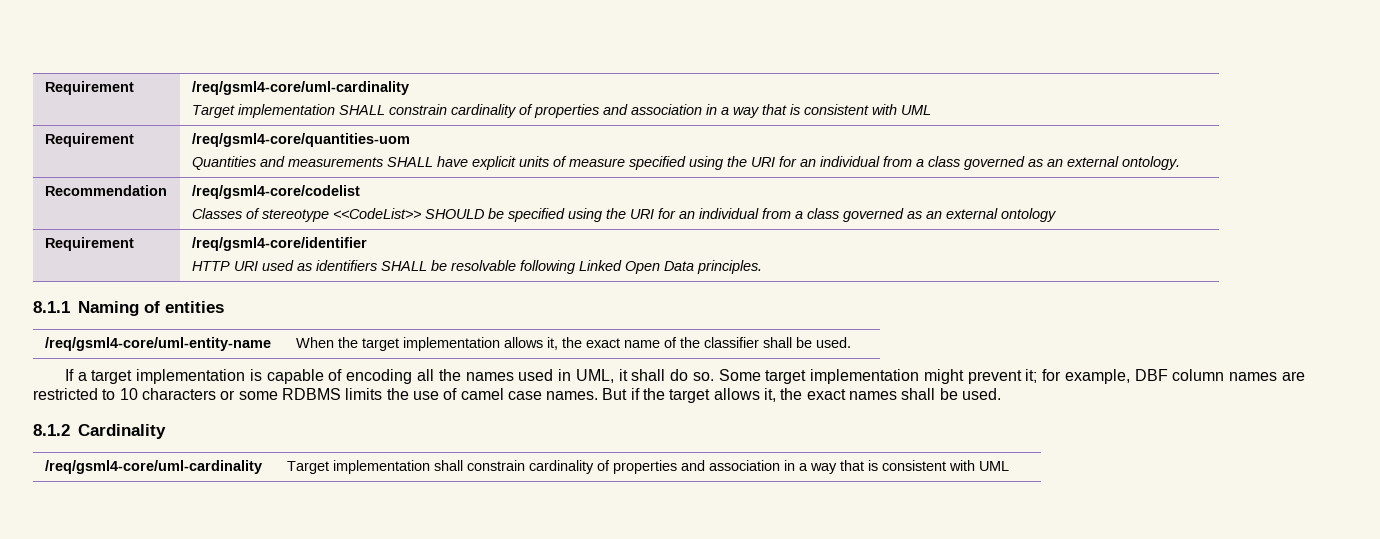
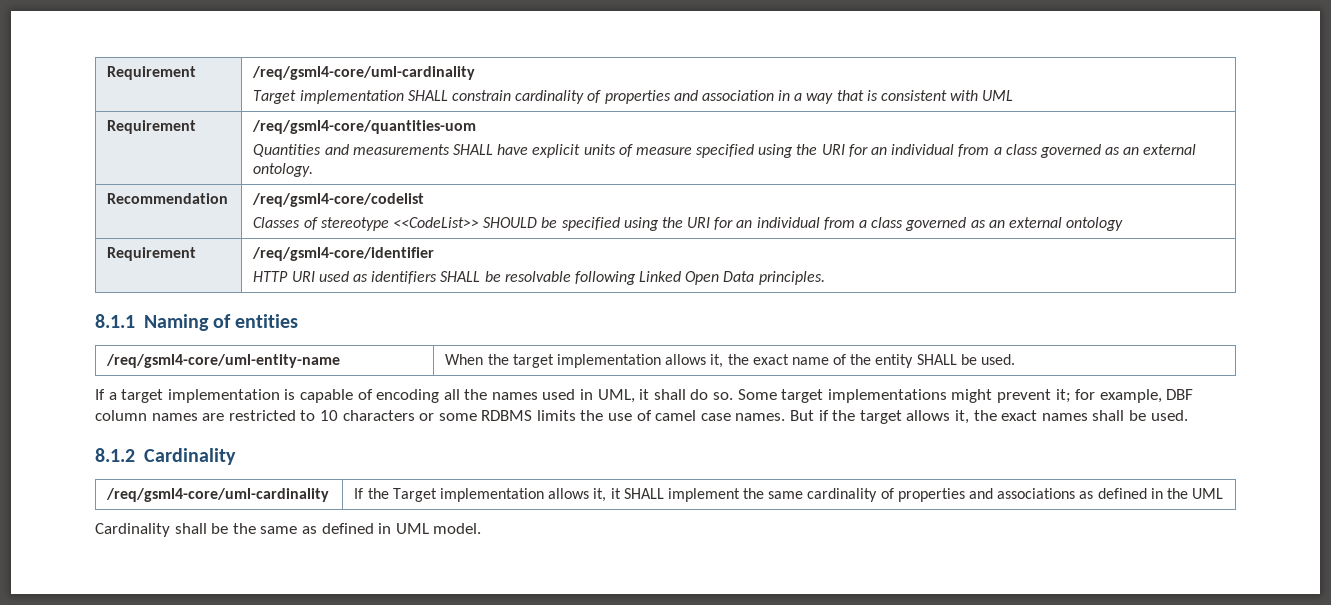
- /req/gsml4-core/uml-entity-name | When the target implementation allows it, the exact name of the classifier shall be used.
+ /req/gsml4-core/uml-entity-name | When the target implementation allows it, the exact name of the entity SHALL be used.
- Some target implementation might prevent it; for example, DBF column names are restricted to 10 characters or some RDBMS limits the use of camel case names.
+ Some target implementations might prevent it; for example, DBF column names are restricted to 10 characters or some RDBMS limits the use of camel case names.
- /req/gsml4-core/uml-cardinality | Target implementation shall constrain cardinality of properties and association in a way that is consistent with UML
+ /req/gsml4-core/uml-cardinality | If the Target implementation allows it, it SHALL implement the same cardinality of properties and associations as defined in the UML
+ Cardinality shall be the same as defined in UML model.

